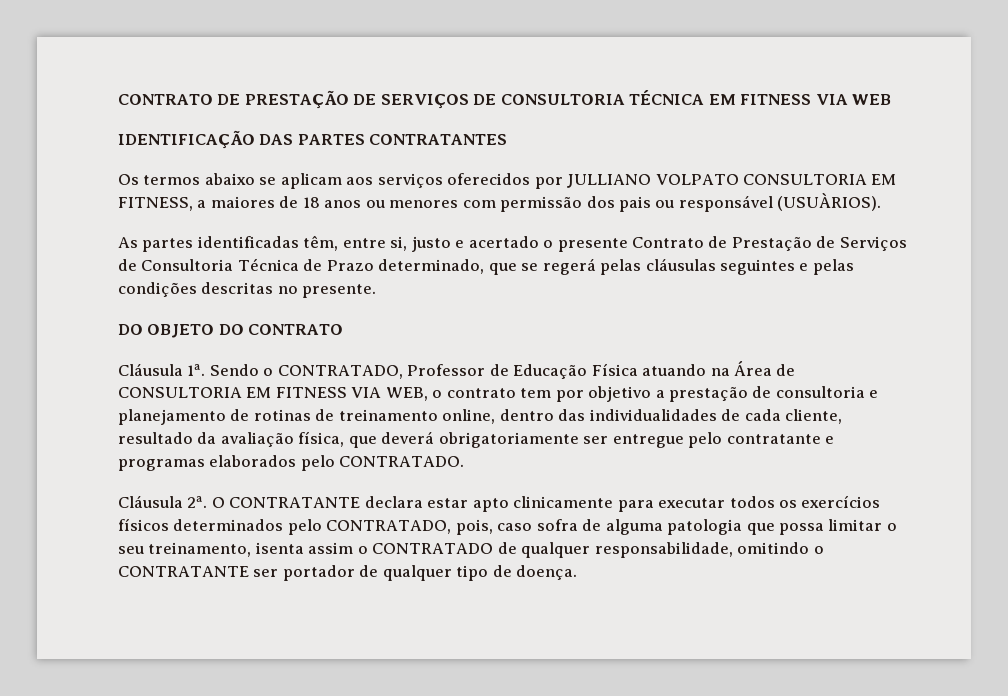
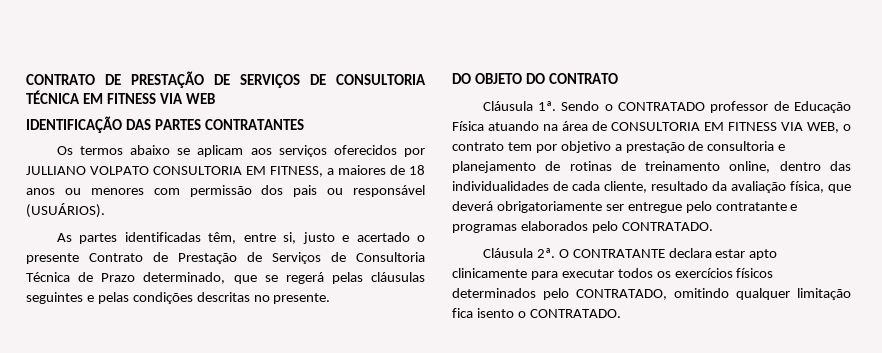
- Os termos abaixo se aplicam aos serviços oferecidos por JULLIANO VOLPATO CONSULTORIA EM FITNESS, a maiores de 18 anos ou menores com permissão dos pais ou responsável (USUÀRIOS).
+ Os termos abaixo se aplicam aos serviços oferecidos por JULLIANO VOLPATO CONSULTORIA EM FITNESS, a maiores de 18 anos ou menores com permissão dos pais ou responsável (USUÁRIOS).
- Sendo o CONTRATADO, Professor de Educação Física atuando na Área de CONSULTORIA EM FITNESS VIA WEB, o contrato tem por objetivo a prestação de consultoria e planejamento de rotinas de treinamento online, dentro das individualidades de cada cliente, resultado da avaliação física, que deverá obrigatoriamente ser entregue pelo contratante e programas elaborados pelo CONTRATADO.
+ Sendo o CONTRATADO professor de Educação Física atuando na área de CONSULTORIA EM FITNESS VIA WEB, o contrato tem por objetivo a prestação de consultoria e planejamento de rotinas de treinamento online, dentro das individualidades de cada cliente, resultado da avaliação física, que deverá obrigatoriamente ser entregue pelo contratante e programas elaborados pelo CONTRATADO.
- O CONTRATANTE declara estar apto clinicamente para executar todos os exercícios físicos determinados pelo CONTRATADO, pois, caso sofra de alguma patologia que possa limitar o seu treinamento, isenta assim o CONTRATADO de qualquer responsabilidade, omitindo o CONTRATANTE ser portador de qualquer tipo de doença.
+ O CONTRATANTE declara estar apto clinicamente para executar todos os exercícios físicos determinados pelo CONTRATADO, omitindo qualquer limitação fica isento o CONTRATADO.

